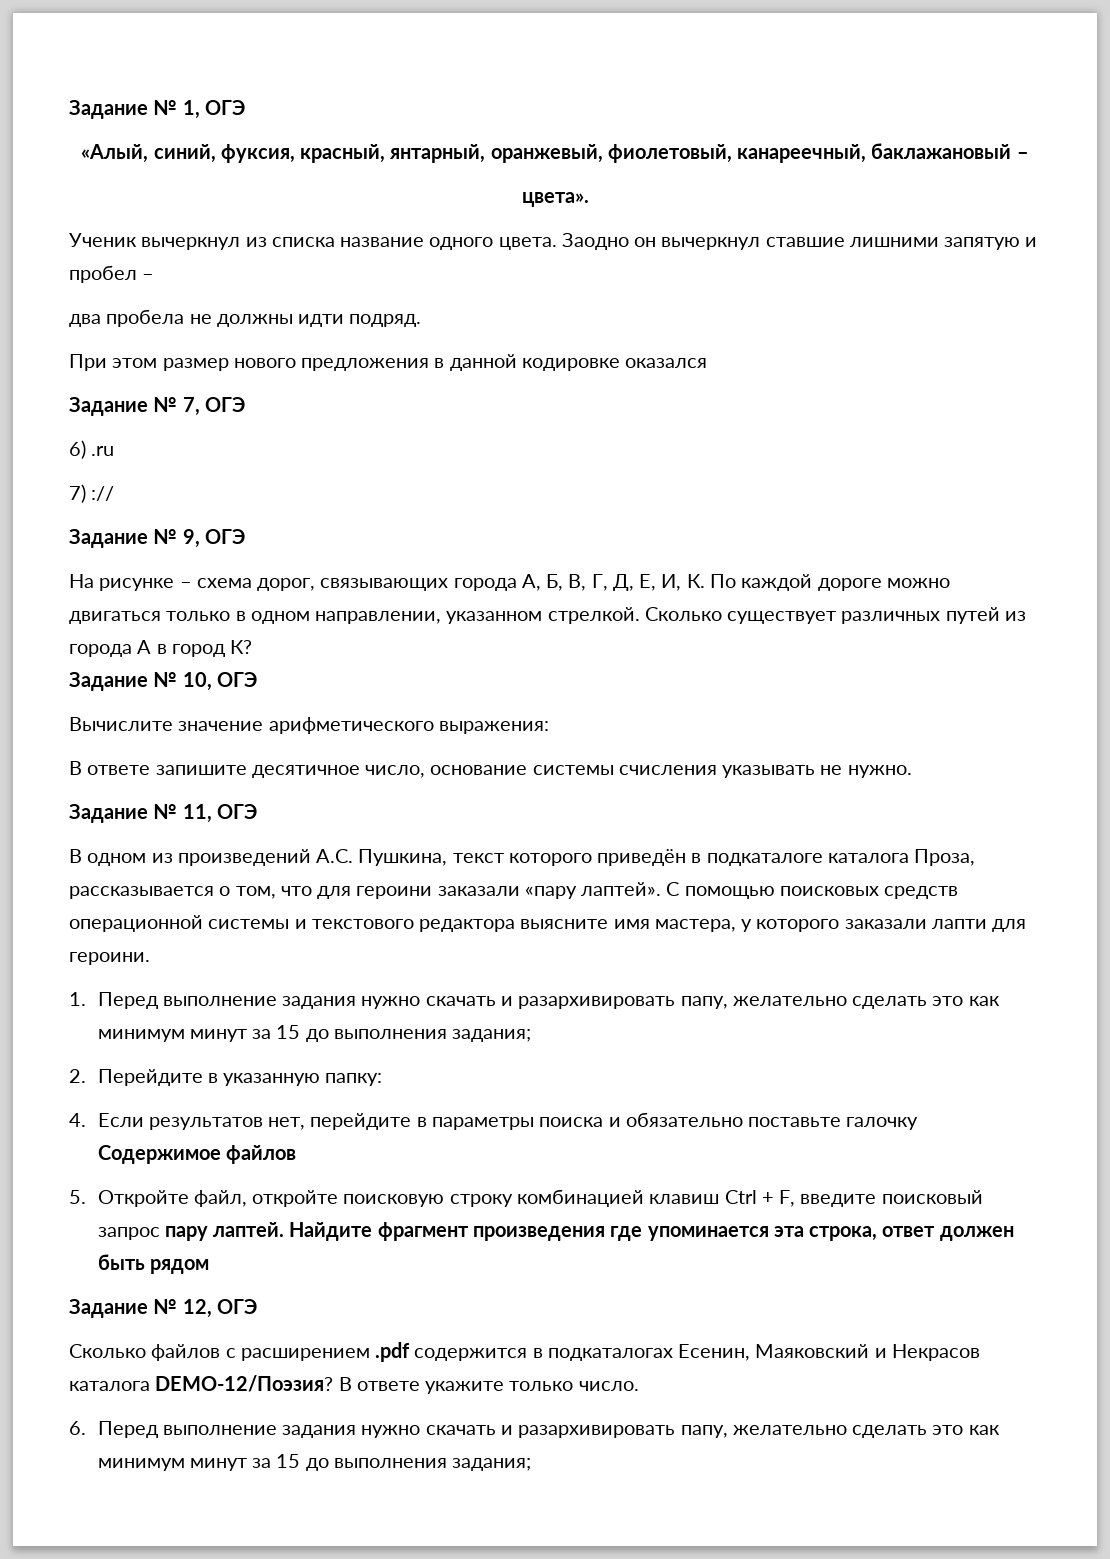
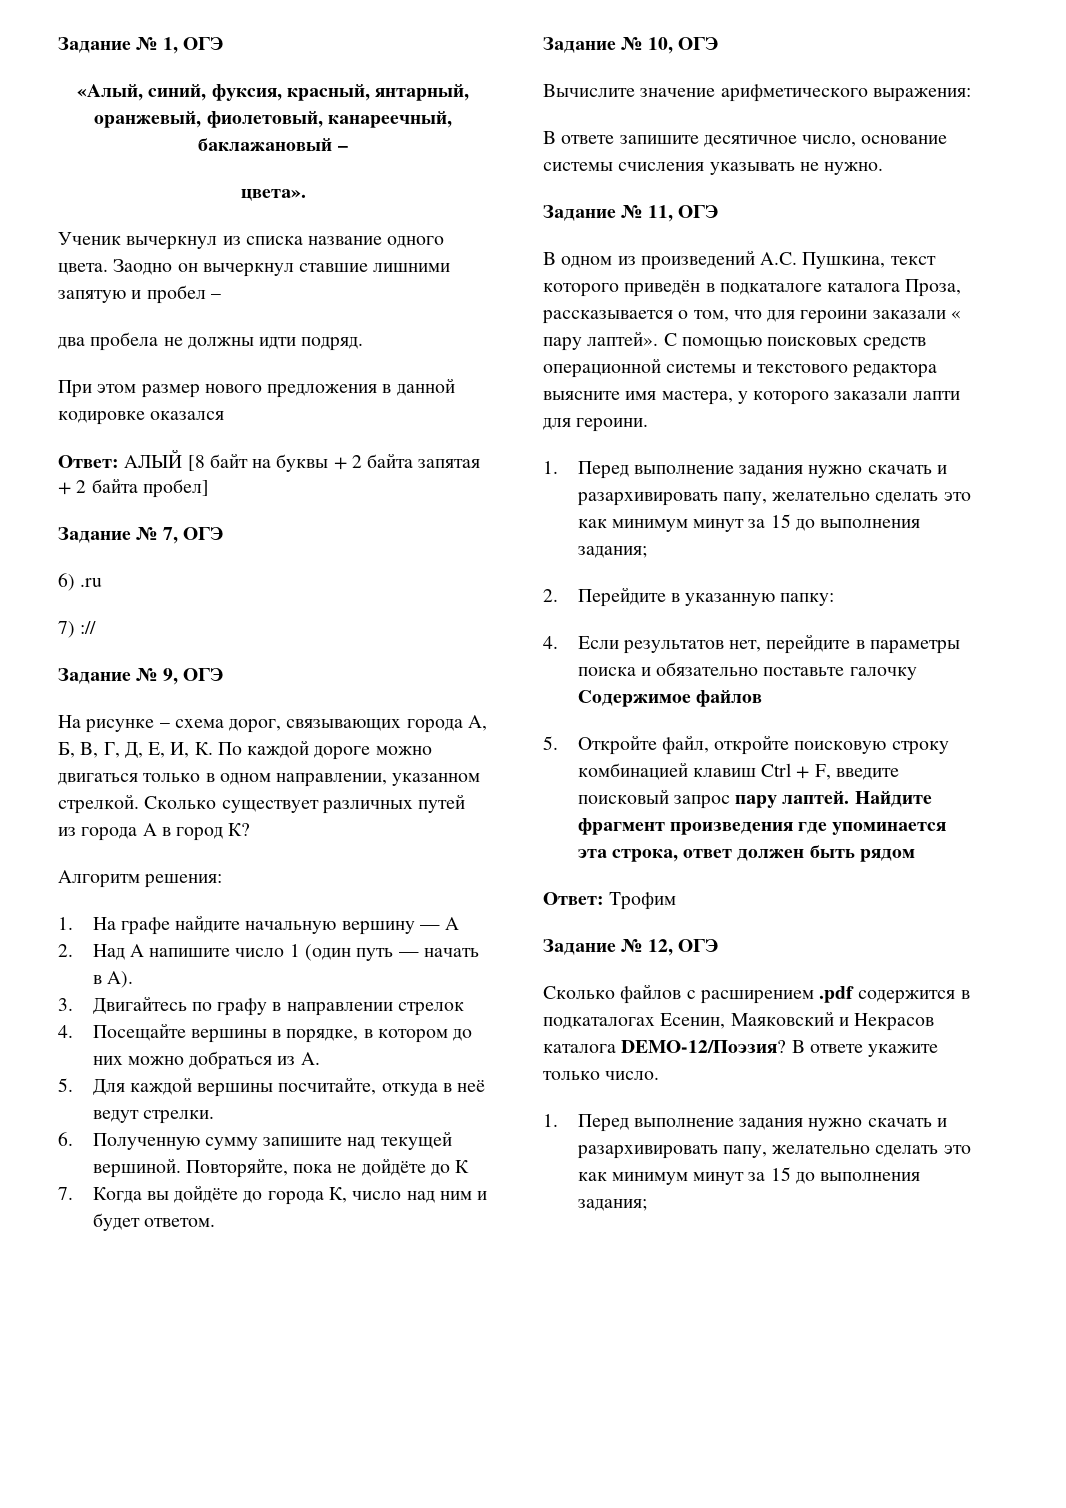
+ Ответ: АЛЫЙ [8 байт на буквы + 2 байта запятая + 2 байта пробел]
+ Алгоритм решения:
+ 1. На графе найдите начальную вершину — А
+ 2. Над А напишите число 1 (один путь — начать в А).
+ 3. Двигайтесь по графу в направлении стрелок
+ 4. Посещайте вершины в порядке, в котором до них можно добраться из А.
+ 5. Для каждой вершины посчитайте, откуда в неё ведут стрелки.
+ 6. Полученную сумму запишите над текущей вершиной. Повторяйте, пока не дойдёте до К
+ 7. Когда вы дойдёте до города К, число над ним и будет ответом.
- В одном из произведений А.С. Пушкина, текст которого приведён в подкаталоге каталога Проза, рассказывается о том, что для героини заказали «пару лаптей».
+ В одном из произведений А.С. Пушкина, текст которого приведён в подкаталоге каталога Проза, рассказывается о том, что для героини заказали « пару лаптей».
+ Ответ: Трофим
  В ответе укажите только число.
- 6. Перед выполнение задания нужно скачать и разархивировать папу, желательно сделать это как минимум минут за 15 до выполнения задания;
+ 1. Перед выполнение задания нужно скачать и разархивировать папу, желательно сделать это как минимум минут за 15 до выполнения задания;

